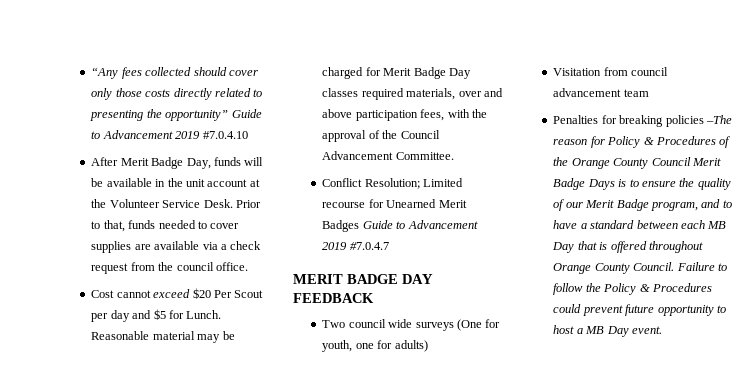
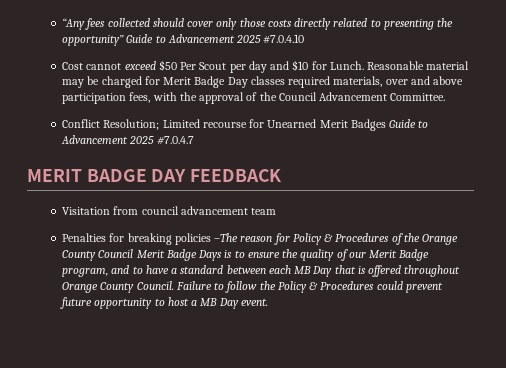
- “Any fees collected should cover only those costs directly related to presenting the opportunity” Guide to Advancement 2019 #7.0.4.10
+ “Any fees collected should cover only those costs directly related to presenting the opportunity” Guide to Advancement 2025 #7.0.4.10
- After Merit Badge Day, funds will be available in the unit account at the Volunteer Service Desk. Prior to that, funds needed to cover supplies are available via a check request from the council office.
- Cost cannot exceed $20 Per Scout per day and $5 for Lunch.
+ Cost cannot exceed $50 Per Scout per day and $10 for Lunch.
- Conflict Resolution; Limited recourse for Unearned Merit Badges Guide to Advancement 2019 #7.0.4.7
+ Conflict Resolution; Limited recourse for Unearned Merit Badges Guide to Advancement 2025 #7.0.4.7
- Two council wide surveys (One for youth, one for adults)

